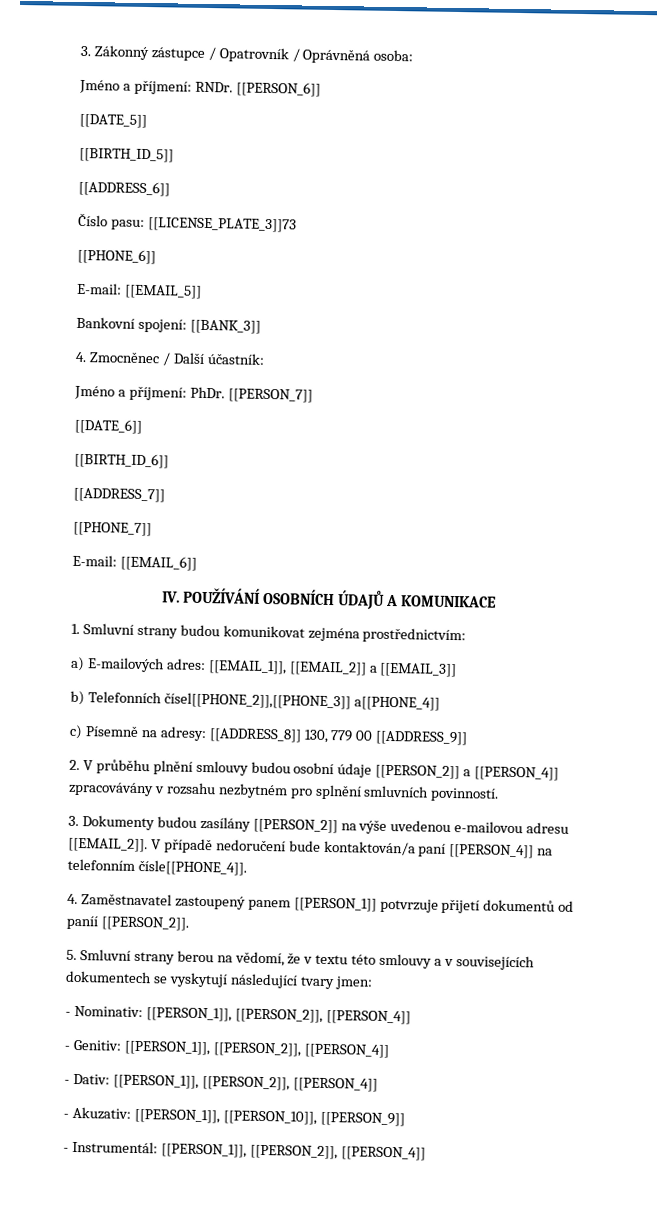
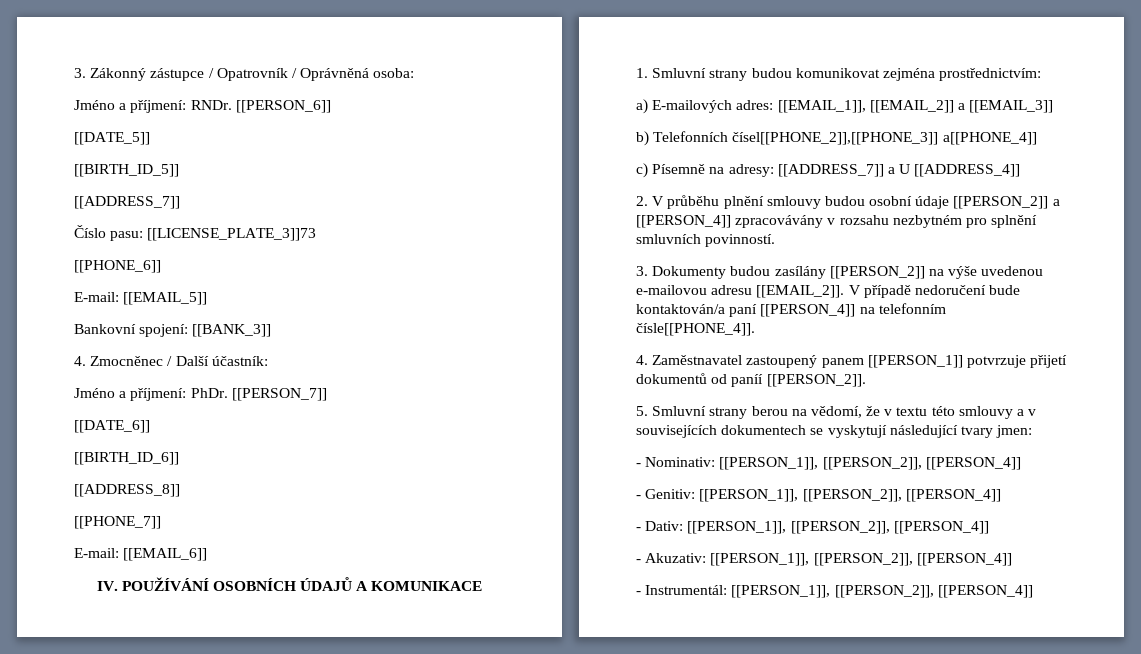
  [[BIRTH_ID_5]]
- [[ADDRESS_6]]
+ [[ADDRESS_7]]
- [[ADDRESS_7]]
+ [[ADDRESS_8]]
- c) Písemně na adresy: [[ADDRESS_8]] 130, 779 00 [[ADDRESS_9]]
+ c) Písemně na adresy: [[ADDRESS_7]] a U [[ADDRESS_4]]
- - Akuzativ: [[PERSON_1]], [[PERSON_10]], [[PERSON_9]]
+ - Akuzativ: [[PERSON_1]], [[PERSON_2]], [[PERSON_4]]

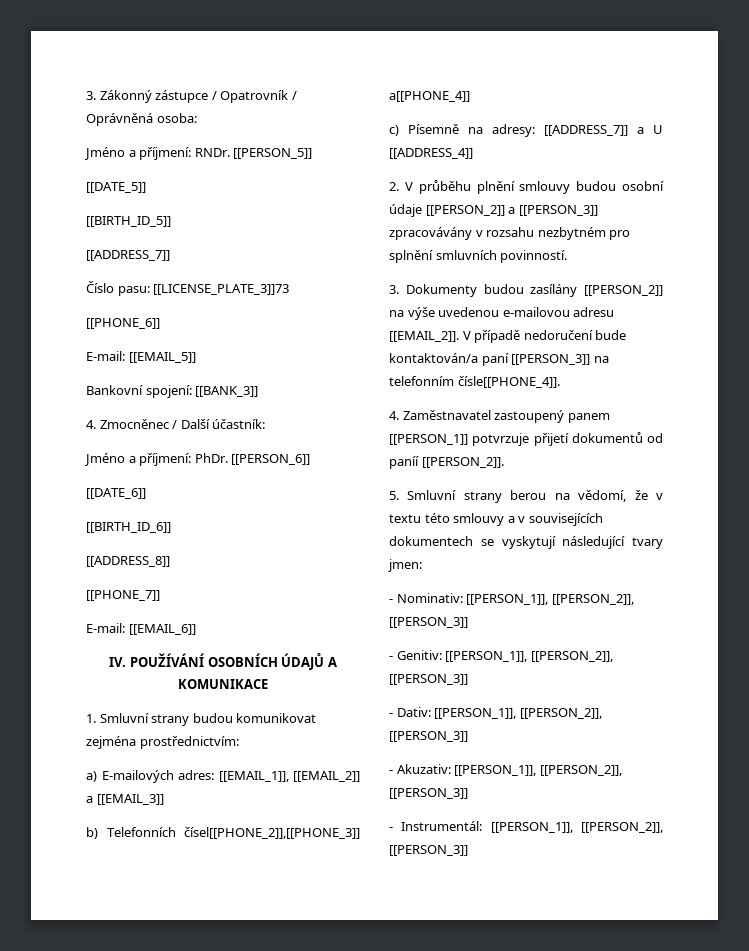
- [[PERSON_6]]
+ [[PERSON_5]]
- [[PERSON_7]]
+ [[PERSON_6]]
- 2. V průběhu plnění smlouvy budou osobní údaje [[PERSON_2]] a [[PERSON_4]] zpracovávány v rozsahu nezbytném pro splnění smluvních povinností.
+ 2. V průběhu plnění smlouvy budou osobní údaje [[PERSON_2]] a [[PERSON_3]] zpracovávány v rozsahu nezbytném pro splnění smluvních povinností.
- V případě nedoručení bude kontaktován/a paní [[PERSON_4]] na telefonním čísle[[PHONE_4]].
+ V případě nedoručení bude kontaktován/a paní [[PERSON_3]] na telefonním čísle[[PHONE_4]].
- - Nominativ: [[PERSON_1]], [[PERSON_2]], [[PERSON_4]]
+ - Nominativ: [[PERSON_1]], [[PERSON_2]], [[PERSON_3]]
- - Genitiv: [[PERSON_1]], [[PERSON_2]], [[PERSON_4]]
+ - Genitiv: [[PERSON_1]], [[PERSON_2]], [[PERSON_3]]
- - Dativ: [[PERSON_1]], [[PERSON_2]], [[PERSON_4]]
+ - Dativ: [[PERSON_1]], [[PERSON_2]], [[PERSON_3]]
- - Akuzativ: [[PERSON_1]], [[PERSON_2]], [[PERSON_4]]
+ - Akuzativ: [[PERSON_1]], [[PERSON_2]], [[PERSON_3]]
- - Instrumentál: [[PERSON_1]], [[PERSON_2]], [[PERSON_4]]
+ - Instrumentál: [[PERSON_1]], [[PERSON_2]], [[PERSON_3]]

